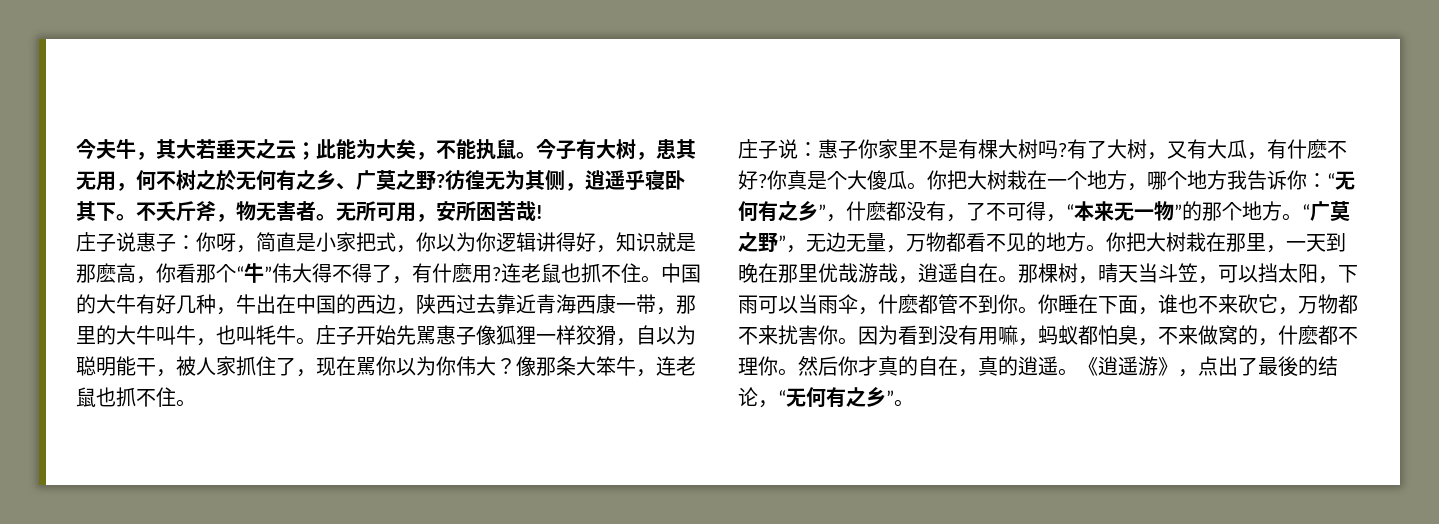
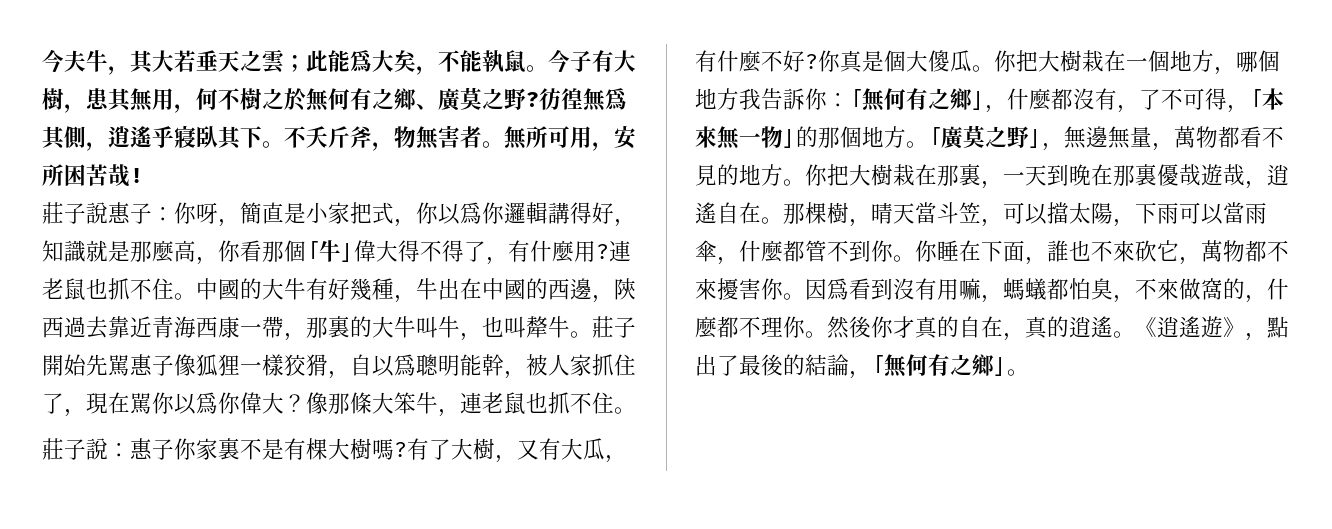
- 今夫牛，其大若垂天之云；此能为大矣，不能执鼠。
+ 今夫牛，其大若垂天之雲；此能爲大矣，不能執鼠。
- 今子有大树，患其无用，何不树之於无何有之乡、广莫之野?彷徨无为其侧，逍遥乎寝卧其下。
+ 今子有大樹，患其無用，何不樹之於無何有之鄉、廣莫之野?彷徨無爲其側，逍遙乎寢臥其下。
- 不夭斤斧，物无害者。无所可用，安所困苦哉!
+ 不夭斤斧，物無害者。無所可用，安所困苦哉!
- 庄子说惠子：你呀，简直是小家把式，你以为你逻辑讲得好，知识就是那麽高，你看那个“牛”伟大得不得了，有什麽用?连老鼠也抓不住。
+ 莊子說惠子：你呀，簡直是小家把式，你以爲你邏輯講得好，知識就是那麼高，你看那個「牛」偉大得不得了，有什麼用?連老鼠也抓不住。
- 中国的大牛有好几种，牛出在中国的西边，陕西过去靠近青海西康一带，那里的大牛叫牛，也叫牦牛。庄子开始先駡惠子像狐狸一样狡猾，自以为聪明能干，被人家抓住了，现在駡你以为你伟大？
+ 中國的大牛有好幾種，牛出在中國的西邊，陝西過去靠近青海西康一帶，那裏的大牛叫牛，也叫犛牛。莊子開始先駡惠子像狐狸一樣狡猾，自以爲聰明能幹，被人家抓住了，現在駡你以爲你偉大？
- 像那条大笨牛，连老鼠也抓不住。
+ 像那條大笨牛，連老鼠也抓不住。
- 庄子说：惠子你家里不是有棵大树吗?
+ 莊子說：惠子你家裏不是有棵大樹嗎?
- 有了大树，又有大瓜，有什麽不好?
+ 有了大樹，又有大瓜，有什麼不好?
- 你真是个大傻瓜。
+ 你真是個大傻瓜。
- 你把大树栽在一个地方，哪个地方我告诉你：“无何有之乡”，什麽都没有，了不可得，“本来无一物”的那个地方。“广莫之野”，无边无量，万物都看不见的地方。
+ 你把大樹栽在一個地方，哪個地方我告訴你：「無何有之鄉」，什麼都沒有，了不可得，「本來無一物」的那個地方。「廣莫之野」，無邊無量，萬物都看不見的地方。
- 你把大树栽在那里，一天到晚在那里优哉游哉，逍遥自在。那棵树，晴天当斗笠，可以挡太阳，下雨可以当雨伞，什麽都管不到你。
+ 你把大樹栽在那裏，一天到晚在那裏優哉遊哉，逍遙自在。那棵樹，晴天當斗笠，可以擋太陽，下雨可以當雨傘，什麼都管不到你。
- 你睡在下面，谁也不来砍它，万物都不来扰害你。因为看到没有用嘛，蚂蚁都怕臭，不来做窝的，什麽都不理你。
+ 你睡在下面，誰也不來砍它，萬物都不來擾害你。因爲看到沒有用嘛，螞蟻都怕臭，不來做窩的，什麼都不理你。
- 然后你才真的自在，真的逍遥。《逍遥游》，点出了最後的结论，“无何有之乡”。
+ 然後你才真的自在，真的逍遙。《逍遙遊》，點出了最後的結論，「無何有之鄉」。

